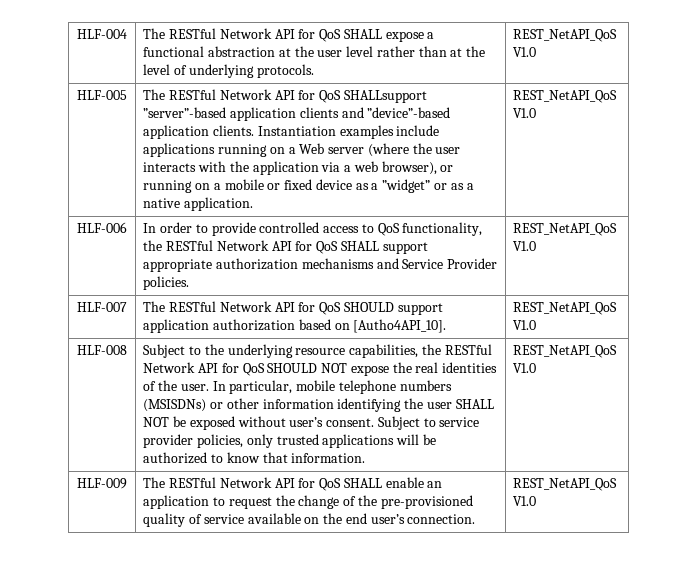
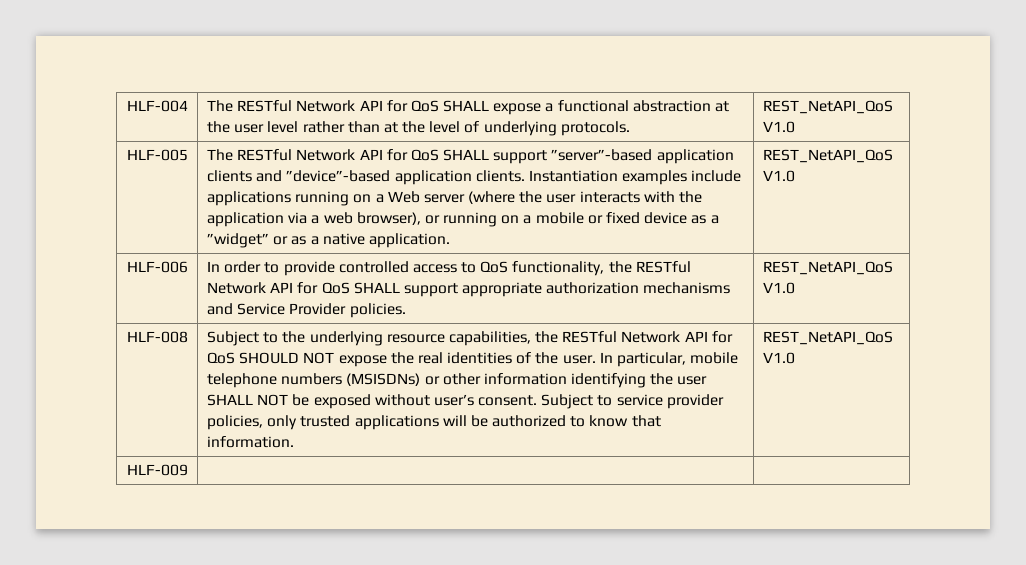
- The RESTful Network API for QoS SHALLsupport ”server”-based application clients and ”device”-based application clients.
+ The RESTful Network API for QoS SHALL support ”server”-based application clients and ”device”-based application clients.
- HLF-007 | The RESTful Network API for QoS SHOULD support application authorization based on [Autho4API_10]. | REST_NetAPI_QoS V1.0
- HLF-009 | The RESTful Network API for QoS SHALL enable an application to request the change of the pre-provisioned quality of service available on the end user’s connection. | REST_NetAPI_QoS V1.0
+ HLF-009 | |

